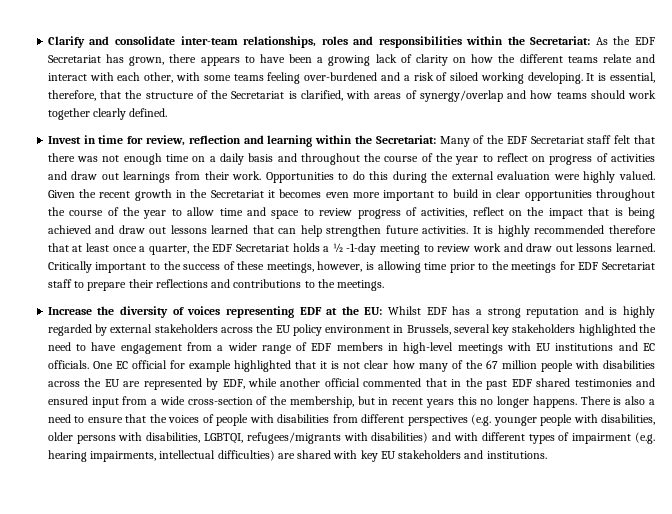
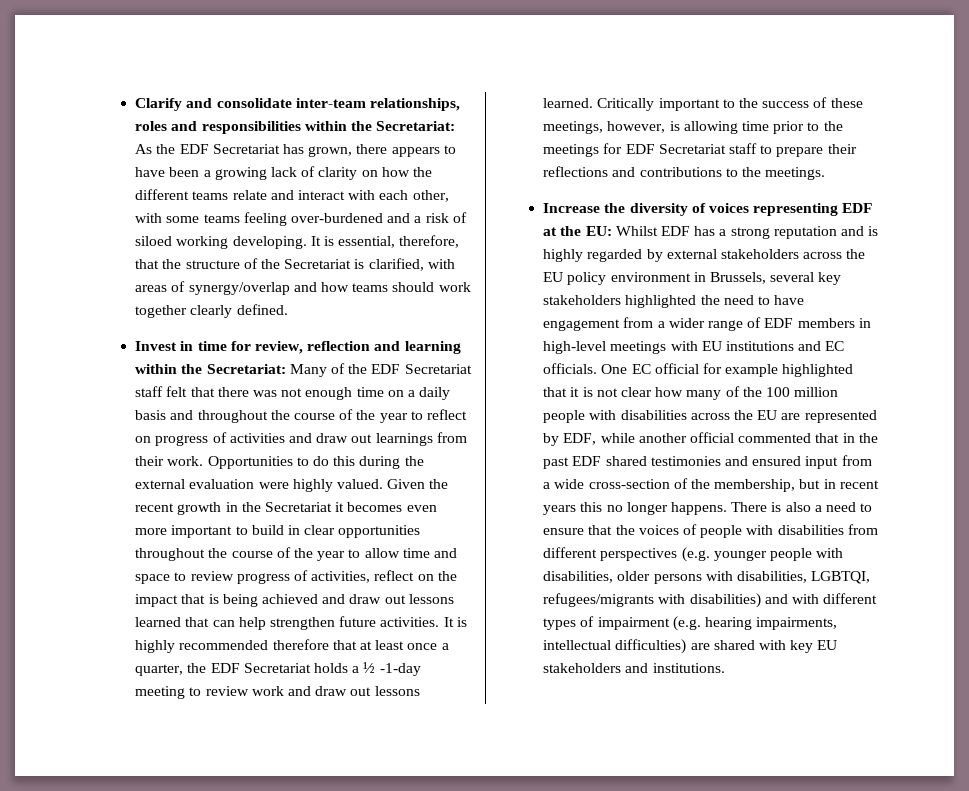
- One EC official for example highlighted that it is not clear how many of the 67 million people with disabilities across the EU are represented by EDF, while another official commented that in the past EDF shared testimonies and ensured input from a wide cross-section of the membership, but in recent years this no longer happens.
+ One EC official for example highlighted that it is not clear how many of the 100 million people with disabilities across the EU are represented by EDF, while another official commented that in the past EDF shared testimonies and ensured input from a wide cross-section of the membership, but in recent years this no longer happens.

